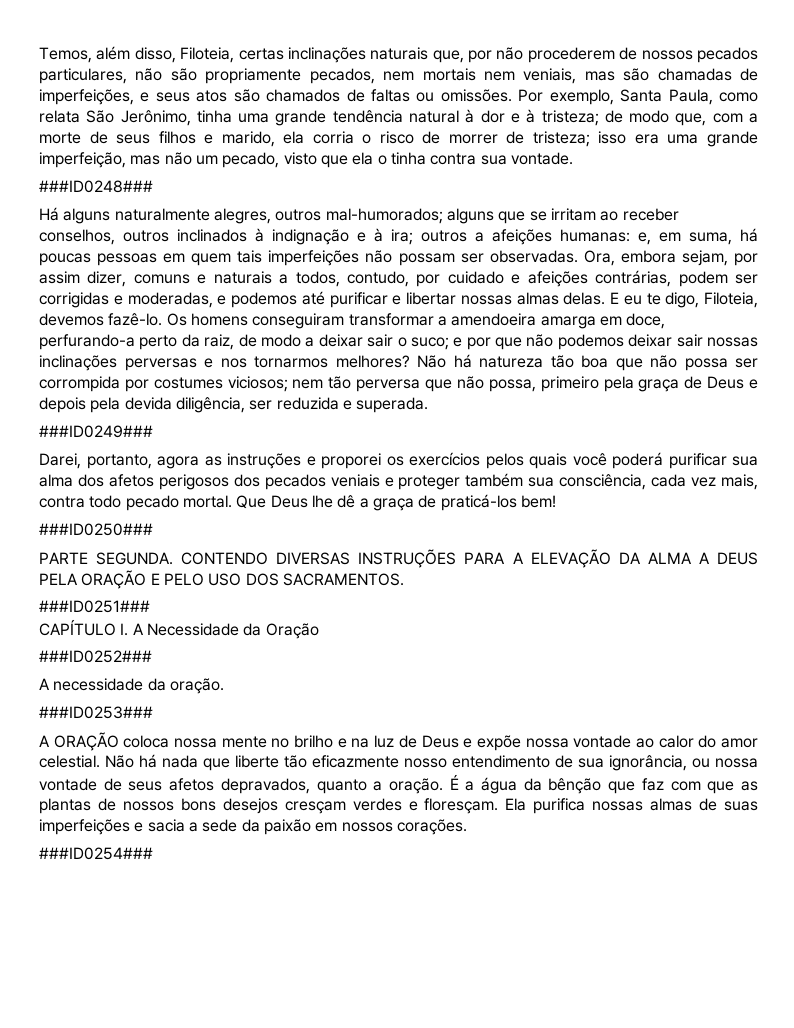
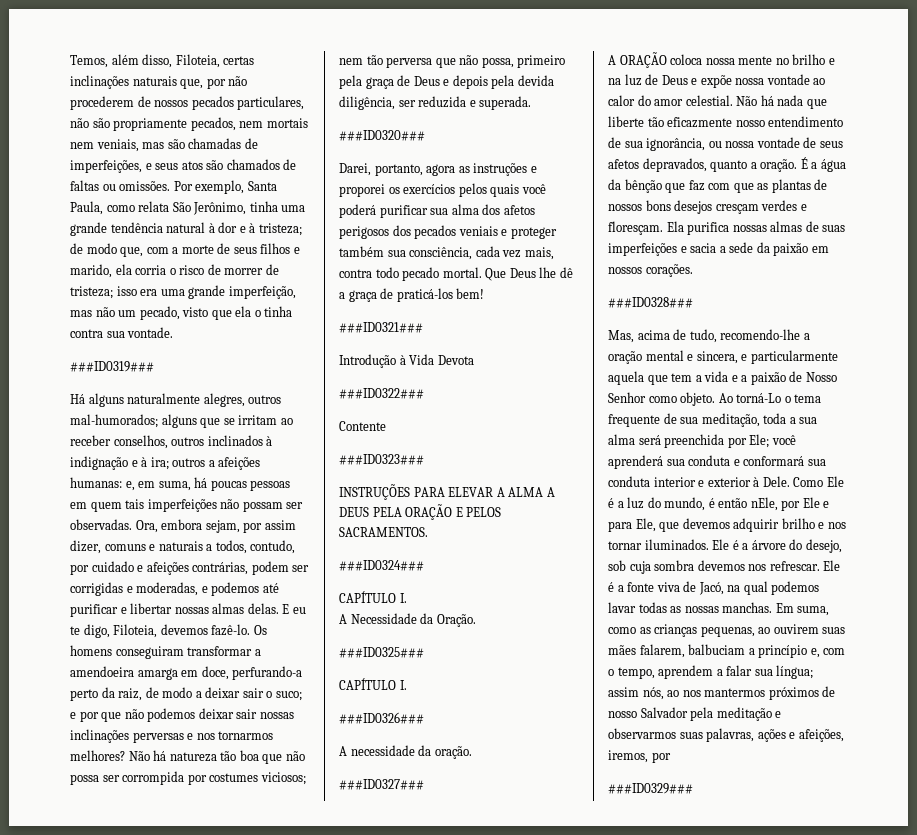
- ###ID0248###
+ ###ID0319###
- ###ID0249###
+ ###ID0320###
- ###ID0250###
- PARTE SEGUNDA. CONTENDO DIVERSAS INSTRUÇÕES PARA A ELEVAÇÃO DA ALMA A DEUS PELA ORAÇÃO E PELO USO DOS SACRAMENTOS.
+ ###ID0321###
+ Introdução à Vida Devota
+ ###ID0322###
+ Contente
+ ###ID0323###
+ INSTRUÇÕES PARA ELEVAR A ALMA A DEUS PELA ORAÇÃO E PELOS SACRAMENTOS.
- ###ID0251###
- CAPÍTULO I. A Necessidade da Oração
- ###ID0252###
+ ###ID0324###
+ CAPÍTULO I.
+ A Necessidade da Oração.
+ ###ID0325###
+ CAPÍTULO I.
+ ###ID0326###
- ###ID0253###
+ ###ID0327###
- ###ID0254###
+ ###ID0328###
+ Mas, acima de tudo, recomendo-lhe a oração mental e sincera, e particularmente aquela que tem a vida e a paixão de Nosso Senhor como objeto. Ao torná-Lo o tema frequente de sua meditação, toda a sua alma será preenchida por Ele; você aprenderá sua conduta e conformará sua conduta interior e exterior à Dele. Como Ele é a luz do mundo, é então nEle, por Ele e para Ele, que devemos adquirir brilho e nos tornar iluminados. Ele é a árvore do desejo, sob cuja sombra devemos nos refrescar. Ele é a fonte viva de Jacó, na qual podemos lavar todas as nossas manchas. Em suma, como as crianças pequenas, ao ouvirem suas mães falarem, balbuciam a princípio e, com o tempo, aprendem a falar sua língua; assim nós, ao nos mantermos próximos de nosso Salvador pela meditação e observarmos suas palavras, ações e afeições, iremos, por
+ ###ID0329###

